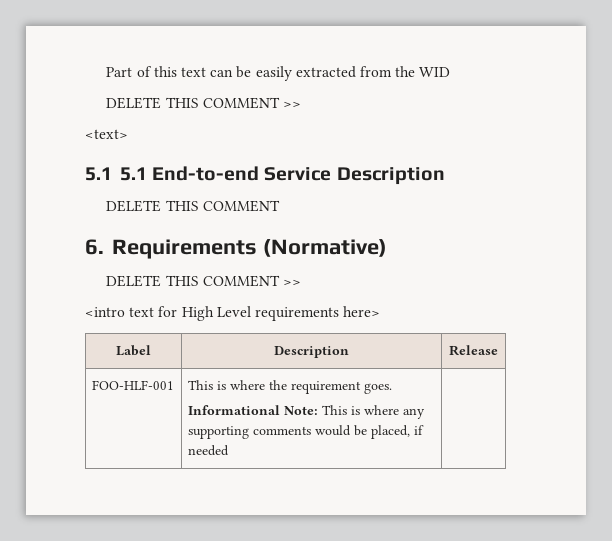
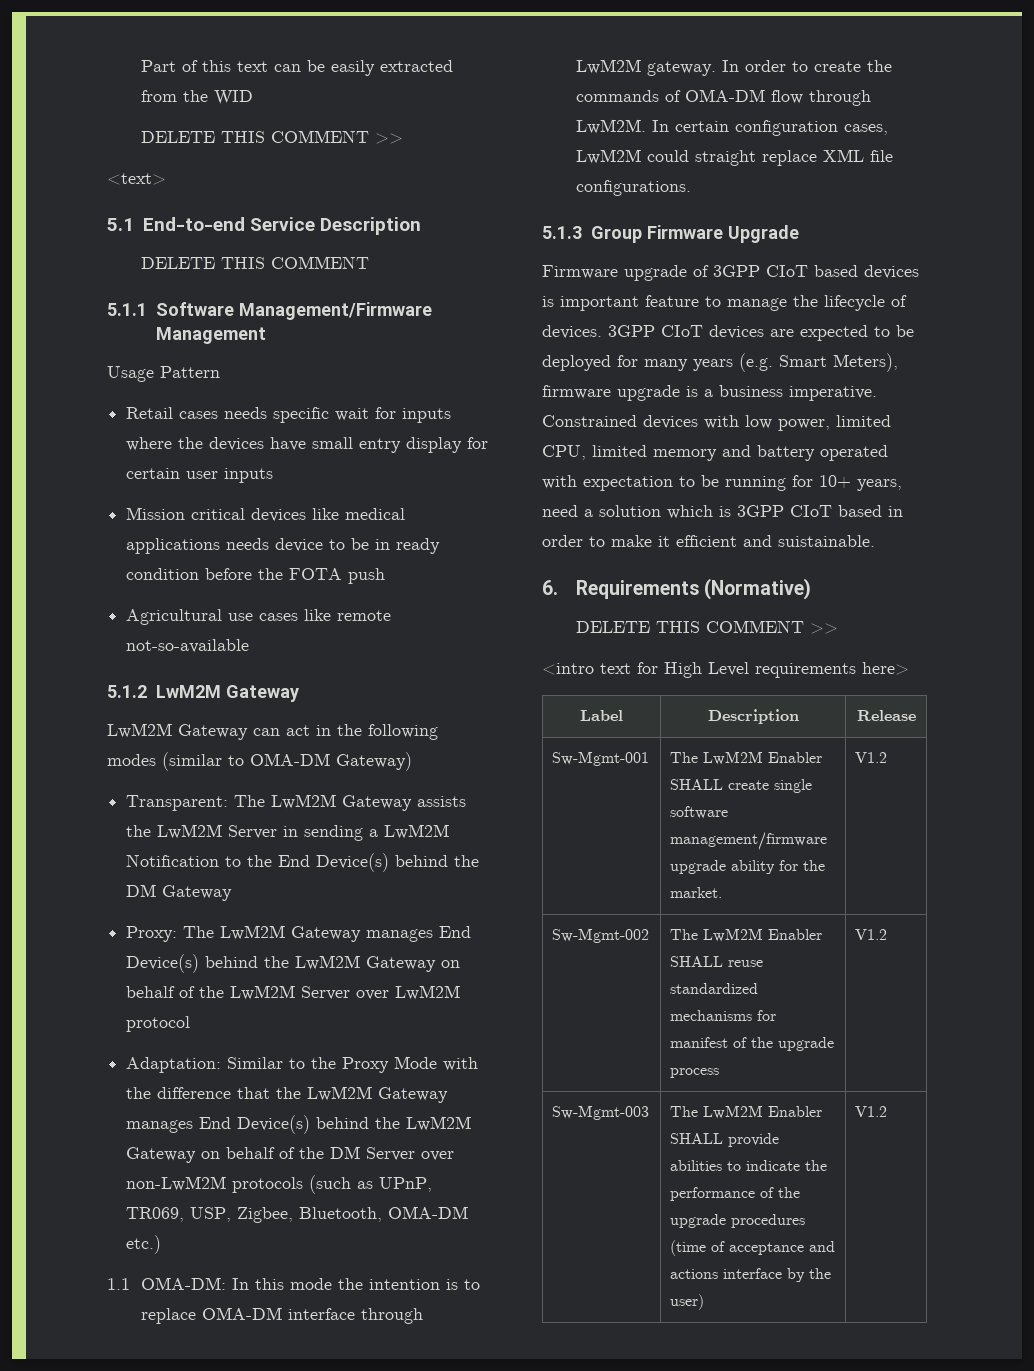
- 5.1 5.1 End-to-end Service Description
+ 5.1 End-to-end Service Description
+ 5.1.1 Software Management/Firmware Management
+ Usage Pattern
+ Retail cases needs specific wait for inputs where the devices have small entry display for certain user inputs
+ Mission critical devices like medical applications needs device to be in ready condition before the FOTA push
+ Agricultural use cases like remote not-so-available
+ 5.1.2 LwM2M Gateway
+ LwM2M Gateway can act in the following modes (similar to OMA-DM Gateway)
+ Transparent: The LwM2M Gateway assists the LwM2M Server in sending a LwM2M Notification to the End Device(s) behind the DM Gateway
+ Proxy: The LwM2M Gateway manages End Device(s) behind the LwM2M Gateway on behalf of the LwM2M Server over LwM2M protocol
+ Adaptation: Similar to the Proxy Mode with the difference that the LwM2M Gateway manages End Device(s) behind the LwM2M Gateway on behalf of the DM Server over non-LwM2M protocols (such as UPnP, TR069, USP, Zigbee, Bluetooth, OMA-DM etc.)
+ 1.1 OMA-DM: In this mode the intention is to replace OMA-DM interface through LwM2M gateway. In order to create the commands of OMA-DM flow through LwM2M. In certain configuration cases, LwM2M could straight replace XML file configurations.
+ 5.1.3 Group Firmware Upgrade
+ Firmware upgrade of 3GPP CIoT based devices is important feature to manage the lifecycle of devices. 3GPP CIoT devices are expected to be deployed for many years (e.g. Smart Meters), firmware upgrade is a business imperative. Constrained devices with low power, limited CPU, limited memory and battery operated with expectation to be running for 10+ years, need a solution which is 3GPP CIoT based in order to make it efficient and suistainable.
- FOO-HLF-001 | This is where the requirement goes.
- Informational Note: This is where any supporting comments would be placed, if needed |
+ Sw-Mgmt-001 | The LwM2M Enabler SHALL create single software management/firmware upgrade ability for the market. | V1.2
+ Sw-Mgmt-002 | The LwM2M Enabler SHALL reuse standardized mechanisms for manifest of the upgrade process | V1.2
+ Sw-Mgmt-003 | The LwM2M Enabler SHALL provide abilities to indicate the performance of the upgrade procedures (time of acceptance and actions interface by the user) | V1.2

